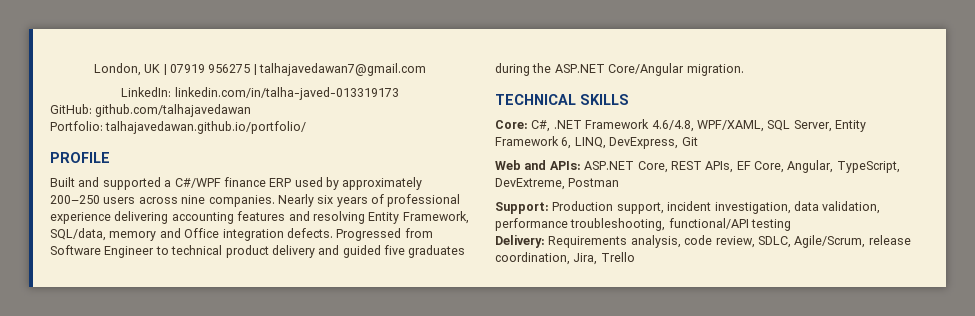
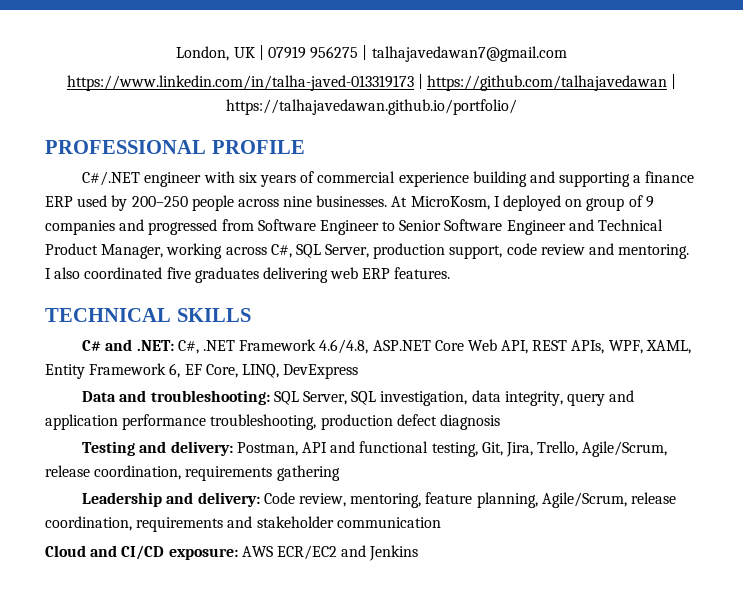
- LinkedIn: linkedin.com/in/talha-javed-013319173
- GitHub: github.com/talhajavedawan
- Portfolio: talhajavedawan.github.io/portfolio/
- PROFILE
- Built and supported a C#/WPF finance ERP used by approximately 200–250 users across nine companies. Nearly six years of professional experience delivering accounting features and resolving Entity Framework, SQL/data, memory and Office integration defects. Progressed from Software Engineer to technical product delivery and guided five graduates during the ASP.NET Core/Angular migration.
+ https://www.linkedin.com/in/talha-javed-013319173 | https://github.com/talhajavedawan | https://talhajavedawan.github.io/portfolio/
+ PROFESSIONAL PROFILE
+ C#/.NET engineer with six years of commercial experience building and supporting a finance ERP used by 200–250 people across nine businesses. At MicroKosm, I deployed on group of 9 companies and progressed from Software Engineer to Senior Software Engineer and Technical Product Manager, working across C#, SQL Server, production support, code review and mentoring. I also coordinated five graduates delivering web ERP features.
- Core: C#, .NET Framework 4.6/4.8, WPF/XAML, SQL Server, Entity Framework 6, LINQ, DevExpress, Git
- Web and APIs: ASP.NET Core, REST APIs, EF Core, Angular, TypeScript, DevExtreme, Postman
- Support: Production support, incident investigation, data validation, performance troubleshooting, functional/API testing
- Delivery: Requirements analysis, code review, SDLC, Agile/Scrum, release coordination, Jira, Trello
+ C# and .NET: C#, .NET Framework 4.6/4.8, ASP.NET Core Web API, REST APIs, WPF, XAML, Entity Framework 6, EF Core, LINQ, DevExpress
+ Data and troubleshooting: SQL Server, SQL investigation, data integrity, query and application performance troubleshooting, production defect diagnosis
+ Testing and delivery: Postman, API and functional testing, Git, Jira, Trello, Agile/Scrum, release coordination, requirements gathering
+ Leadership and delivery: Code review, mentoring, feature planning, Agile/Scrum, release coordination, requirements and stakeholder communication
+ Cloud and CI/CD exposure: AWS ECR/EC2 and Jenkins

